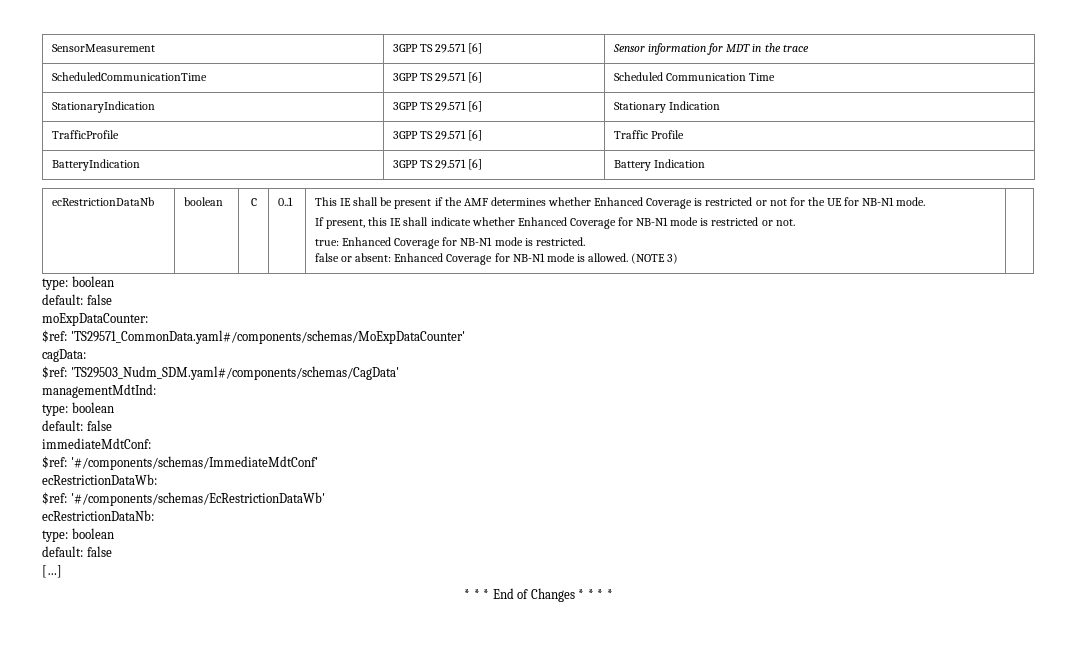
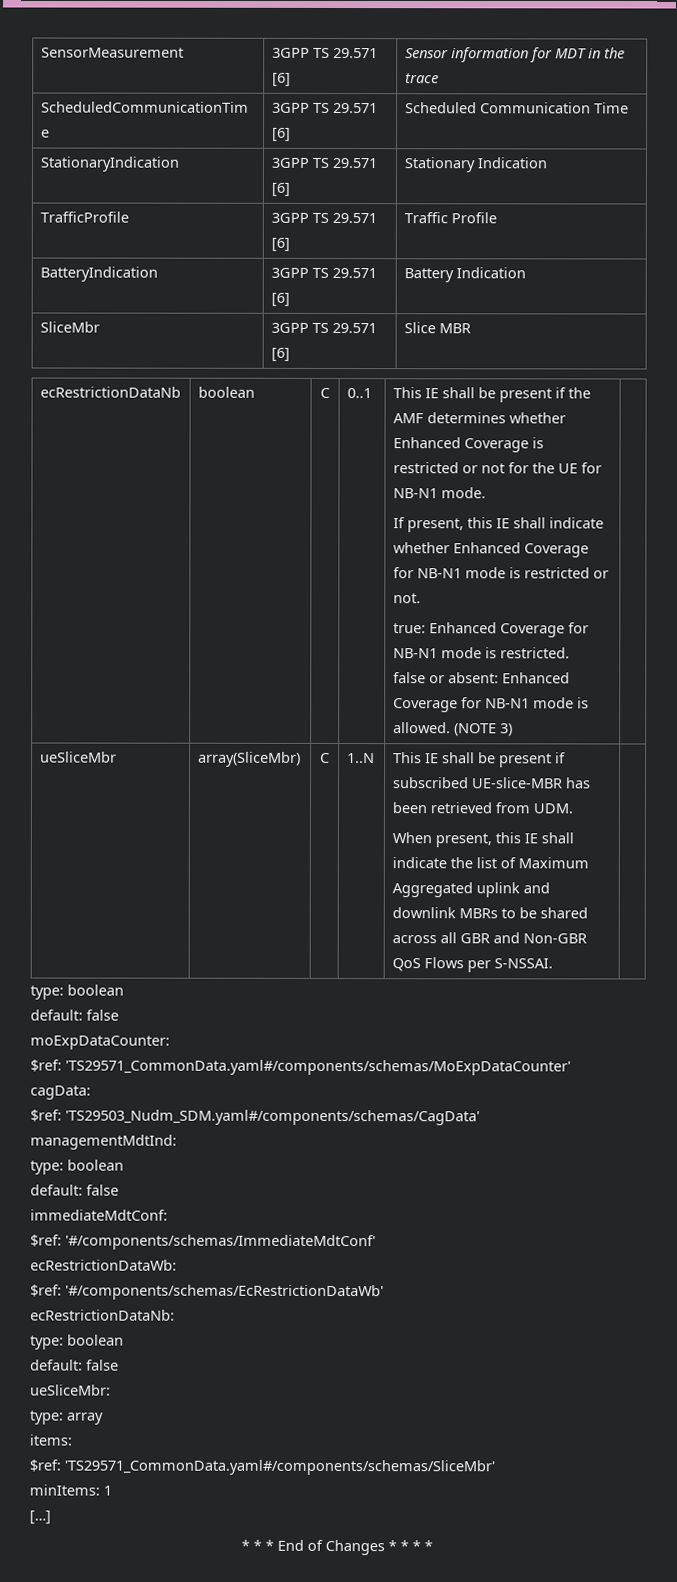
+ SliceMbr | 3GPP TS 29.571 [6] | Slice MBR
+ ueSliceMbr | array(SliceMbr) | C | 1..N | This IE shall be present if subscribed UE-slice-MBR has been retrieved from UDM.
+ When present, this IE shall indicate the list of Maximum Aggregated uplink and downlink MBRs to be shared across all GBR and Non-GBR QoS Flows per S-NSSAI.
+ ueSliceMbr:
+ type: array
+ items:
+ $ref: 'TS29571_CommonData.yaml#/components/schemas/SliceMbr'
+ minItems: 1

